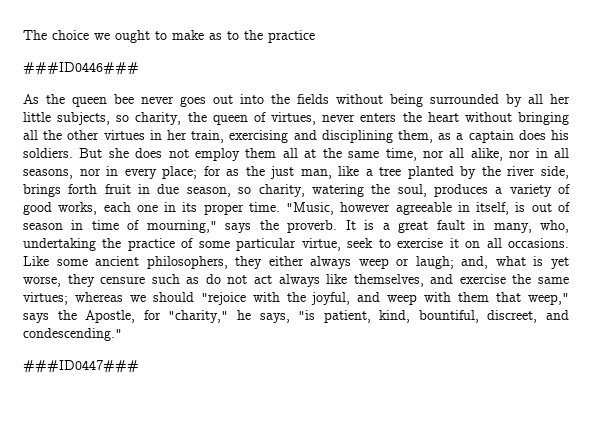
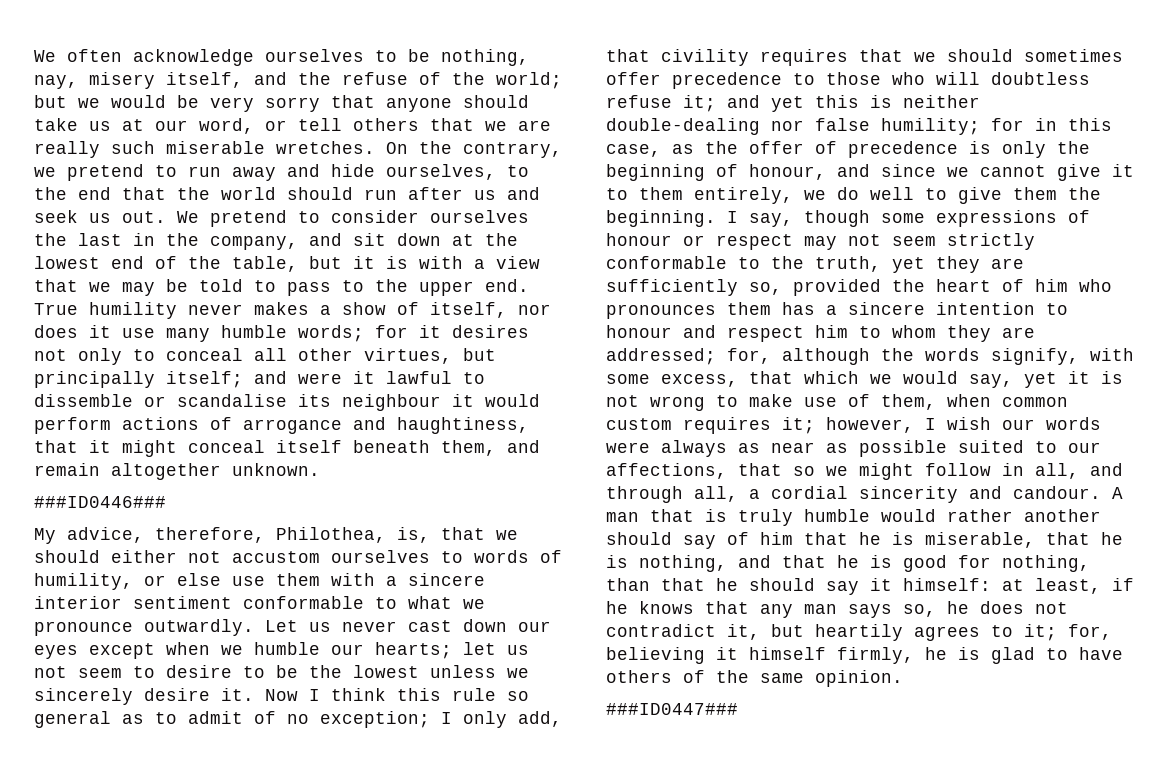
- The choice we ought to make as to the practice
+ We often acknowledge ourselves to be nothing, nay, misery itself, and the refuse of the world; but we would be very sorry that anyone should take us at our word, or tell others that we are really such miserable wretches. On the contrary, we pretend to run away and hide ourselves, to the end that the world should run after us and seek us out. We pretend to consider ourselves the last in the company, and sit down at the lowest end of the table, but it is with a view that we may be told to pass to the upper end. True humility never makes a show of itself, nor does it use many humble words; for it desires not only to conceal all other virtues, but principally itself; and were it lawful to dissemble or scandalise its neighbour it would perform actions of arrogance and haughtiness, that it might conceal itself beneath them, and remain altogether unknown.
  ###ID0446###
- As the queen bee never goes out into the fields without being surrounded by all her little subjects, so charity, the queen of virtues, never enters the heart without bringing all the other virtues in her train, exercising and disciplining them, as a captain does his soldiers. But she does not employ them all at the same time, nor all alike, nor in all seasons, nor in every place; for as the just man, like a tree planted by the river side, brings forth fruit in due season, so charity, watering the soul, produces a variety of good works, each one in its proper time. "Music, however agreeable in itself, is out of season in time of mourning," says the proverb. It is a great fault in many, who, undertaking the practice of some particular virtue, seek to exercise it on all occasions. Like some ancient philosophers, they either always weep or laugh; and, what is yet worse, they censure such as do not act always like themselves, and exercise the same virtues; whereas we should "rejoice with the joyful, and weep with them that weep," says the Apostle, for "charity," he says, "is patient, kind, bountiful, discreet, and condescending."
+ My advice, therefore, Philothea, is, that we should either not accustom ourselves to words of humility, or else use them with a sincere interior sentiment conformable to what we pronounce outwardly. Let us never cast down our eyes except when we humble our hearts; let us not seem to desire to be the lowest unless we sincerely desire it. Now I think this rule so general as to admit of no exception; I only add, that civility requires that we should sometimes offer precedence to those who will doubtless refuse it; and yet this is neither double-dealing nor false humility; for in this case, as the offer of precedence is only the beginning of honour, and since we cannot give it to them entirely, we do well to give them the beginning. I say, though some expressions of honour or respect may not seem strictly conformable to the truth, yet they are sufficiently so, provided the heart of him who pronounces them has a sincere intention to honour and respect him to whom they are addressed; for, although the words signify, with some excess, that which we would say, yet it is not wrong to make use of them, when common custom requires it; however, I wish our words were always as near as possible suited to our affections, that so we might follow in all, and through all, a cordial sincerity and candour. A man that is truly humble would rather another should say of him that he is miserable, that he is nothing, and that he is good for nothing, than that he should say it himself: at least, if he knows that any man says so, he does not contradict it, but heartily agrees to it; for, believing it himself firmly, he is glad to have others of the same opinion.

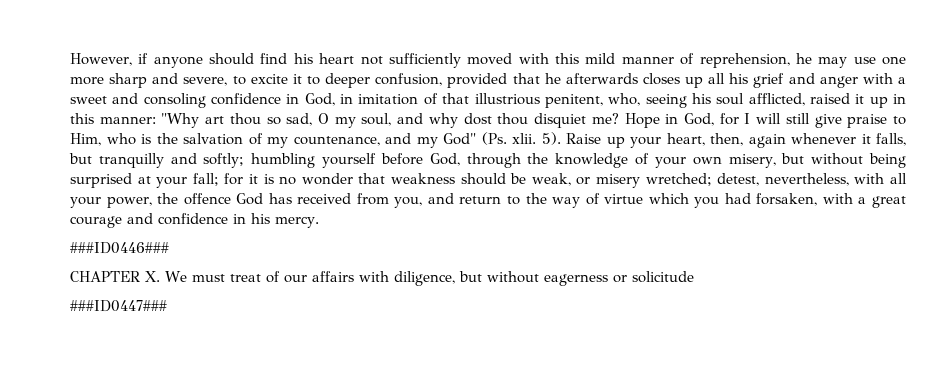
- We often acknowledge ourselves to be nothing, nay, misery itself, and the refuse of the world; but we would be very sorry that anyone should take us at our word, or tell others that we are really such miserable wretches. On the contrary, we pretend to run away and hide ourselves, to the end that the world should run after us and seek us out. We pretend to consider ourselves the last in the company, and sit down at the lowest end of the table, but it is with a view that we may be told to pass to the upper end. True humility never makes a show of itself, nor does it use many humble words; for it desires not only to conceal all other virtues, but principally itself; and were it lawful to dissemble or scandalise its neighbour it would perform actions of arrogance and haughtiness, that it might conceal itself beneath them, and remain altogether unknown.
+ However, if anyone should find his heart not sufficiently moved with this mild manner of reprehension, he may use one more sharp and severe, to excite it to deeper confusion, provided that he afterwards closes up all his grief and anger with a sweet and consoling confidence in God, in imitation of that illustrious penitent, who, seeing his soul afflicted, raised it up in this manner: "Why art thou so sad, O my soul, and why dost thou disquiet me? Hope in God, for I will still give praise to Him, who is the salvation of my countenance, and my God" (Ps. xlii. 5). Raise up your heart, then, again whenever it falls, but tranquilly and softly; humbling yourself before God, through the knowledge of your own misery, but without being surprised at your fall; for it is no wonder that weakness should be weak, or misery wretched; detest, nevertheless, with all your power, the offence God has received from you, and return to the way of virtue which you had forsaken, with a great courage and confidence in his mercy.
  ###ID0446###
- My advice, therefore, Philothea, is, that we should either not accustom ourselves to words of humility, or else use them with a sincere interior sentiment conformable to what we pronounce outwardly. Let us never cast down our eyes except when we humble our hearts; let us not seem to desire to be the lowest unless we sincerely desire it. Now I think this rule so general as to admit of no exception; I only add, that civility requires that we should sometimes offer precedence to those who will doubtless refuse it; and yet this is neither double-dealing nor false humility; for in this case, as the offer of precedence is only the beginning of honour, and since we cannot give it to them entirely, we do well to give them the beginning. I say, though some expressions of honour or respect may not seem strictly conformable to the truth, yet they are sufficiently so, provided the heart of him who pronounces them has a sincere intention to honour and respect him to whom they are addressed; for, although the words signify, with some excess, that which we would say, yet it is not wrong to make use of them, when common custom requires it; however, I wish our words were always as near as possible suited to our affections, that so we might follow in all, and through all, a cordial sincerity and candour. A man that is truly humble would rather another should say of him that he is miserable, that he is nothing, and that he is good for nothing, than that he should say it himself: at least, if he knows that any man says so, he does not contradict it, but heartily agrees to it; for, believing it himself firmly, he is glad to have others of the same opinion.
+ CHAPTER X. We must treat of our affairs with diligence, but without eagerness or solicitude

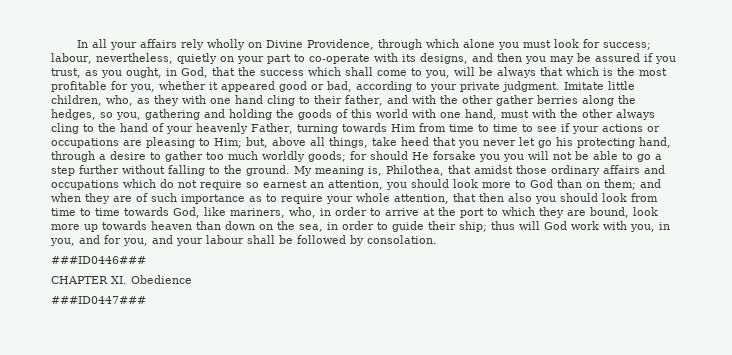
- However, if anyone should find his heart not sufficiently moved with this mild manner of reprehension, he may use one more sharp and severe, to excite it to deeper confusion, provided that he afterwards closes up all his grief and anger with a sweet and consoling confidence in God, in imitation of that illustrious penitent, who, seeing his soul afflicted, raised it up in this manner: "Why art thou so sad, O my soul, and why dost thou disquiet me? Hope in God, for I will still give praise to Him, who is the salvation of my countenance, and my God" (Ps. xlii. 5). Raise up your heart, then, again whenever it falls, but tranquilly and softly; humbling yourself before God, through the knowledge of your own misery, but without being surprised at your fall; for it is no wonder that weakness should be weak, or misery wretched; detest, nevertheless, with all your power, the offence God has received from you, and return to the way of virtue which you had forsaken, with a great courage and confidence in his mercy.
+ In all your affairs rely wholly on Divine Providence, through which alone you must look for success; labour, nevertheless, quietly on your part to co-operate with its designs, and then you may be assured if you trust, as you ought, in God, that the success which shall come to you, will be always that which is the most profitable for you, whether it appeared good or bad, according to your private judgment. Imitate little children, who, as they with one hand cling to their father, and with the other gather berries along the hedges, so you, gathering and holding the goods of this world with one hand, must with the other always cling to the hand of your heavenly Father, turning towards Him from time to time to see if your actions or occupations are pleasing to Him; but, above all things, take heed that you never let go his protecting hand, through a desire to gather too much worldly goods; for should He forsake you you will not be able to go a step further without falling to the ground. My meaning is, Philothea, that amidst those ordinary affairs and occupations which do not require so earnest an attention, you should look more to God than on them; and when they are of such importance as to require your whole attention, that then also you should look from time to time towards God, like mariners, who, in order to arrive at the port to which they are bound, look more up towards heaven than down on the sea, in order to guide their ship; thus will God work with you, in you, and for you, and your labour shall be followed by consolation.
  ###ID0446###
- CHAPTER X. We must treat of our affairs with diligence, but without eagerness or solicitude
+ CHAPTER XI. Obedience

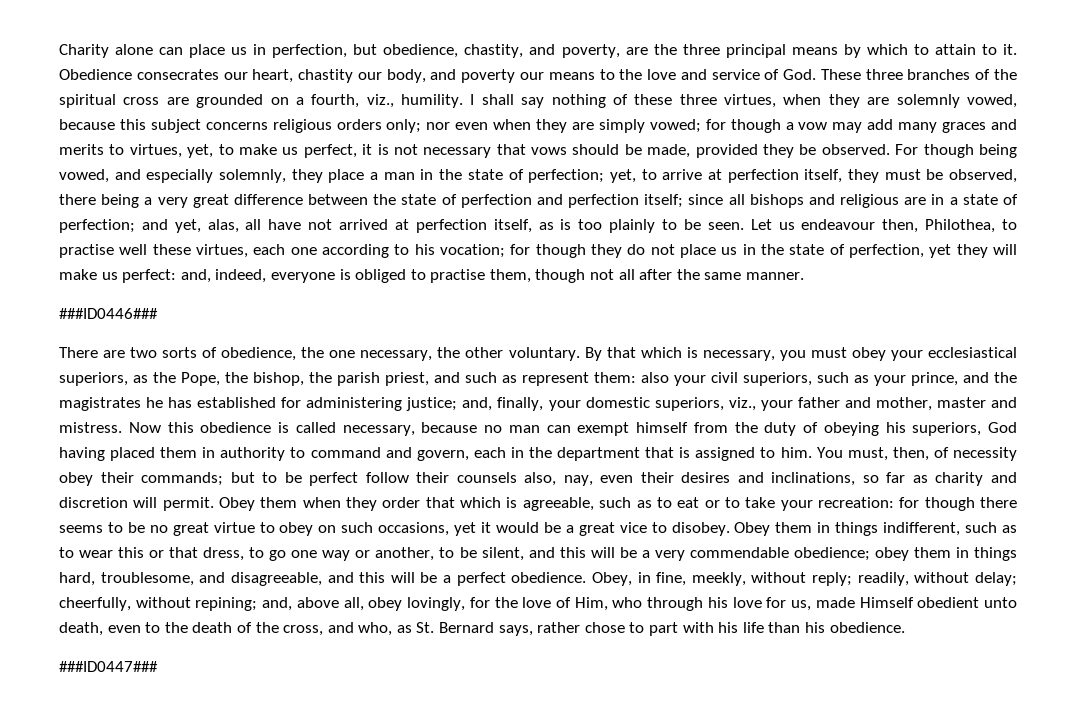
- In all your affairs rely wholly on Divine Providence, through which alone you must look for success; labour, nevertheless, quietly on your part to co-operate with its designs, and then you may be assured if you trust, as you ought, in God, that the success which shall come to you, will be always that which is the most profitable for you, whether it appeared good or bad, according to your private judgment. Imitate little children, who, as they with one hand cling to their father, and with the other gather berries along the hedges, so you, gathering and holding the goods of this world with one hand, must with the other always cling to the hand of your heavenly Father, turning towards Him from time to time to see if your actions or occupations are pleasing to Him; but, above all things, take heed that you never let go his protecting hand, through a desire to gather too much worldly goods; for should He forsake you you will not be able to go a step further without falling to the ground. My meaning is, Philothea, that amidst those ordinary affairs and occupations which do not require so earnest an attention, you should look more to God than on them; and when they are of such importance as to require your whole attention, that then also you should look from time to time towards God, like mariners, who, in order to arrive at the port to which they are bound, look more up towards heaven than down on the sea, in order to guide their ship; thus will God work with you, in you, and for you, and your labour shall be followed by consolation.
+ Charity alone can place us in perfection, but obedience, chastity, and poverty, are the three principal means by which to attain to it. Obedience consecrates our heart, chastity our body, and poverty our means to the love and service of God. These three branches of the spiritual cross are grounded on a fourth, viz., humility. I shall say nothing of these three virtues, when they are solemnly vowed, because this subject concerns religious orders only; nor even when they are simply vowed; for though a vow may add many graces and merits to virtues, yet, to make us perfect, it is not necessary that vows should be made, provided they be observed. For though being vowed, and especially solemnly, they place a man in the state of perfection; yet, to arrive at perfection itself, they must be observed, there being a very great difference between the state of perfection and perfection itself; since all bishops and religious are in a state of perfection; and yet, alas, all have not arrived at perfection itself, as is too plainly to be seen. Let us endeavour then, Philothea, to practise well these virtues, each one according to his vocation; for though they do not place us in the state of perfection, yet they will make us perfect: and, indeed, everyone is obliged to practise them, though not all after the same manner.
  ###ID0446###
- CHAPTER XI. Obedience
+ There are two sorts of obedience, the one necessary, the other voluntary. By that which is necessary, you must obey your ecclesiastical superiors, as the Pope, the bishop, the parish priest, and such as represent them: also your civil superiors, such as your prince, and the magistrates he has established for administering justice; and, finally, your domestic superiors, viz., your father and mother, master and mistress. Now this obedience is called necessary, because no man can exempt himself from the duty of obeying his superiors, God having placed them in authority to command and govern, each in the department that is assigned to him. You must, then, of necessity obey their commands; but to be perfect follow their counsels also, nay, even their desires and inclinations, so far as charity and discretion will permit. Obey them when they order that which is agreeable, such as to eat or to take your recreation: for though there seems to be no great virtue to obey on such occasions, yet it would be a great vice to disobey. Obey them in things indifferent, such as to wear this or that dress, to go one way or another, to be silent, and this will be a very commendable obedience; obey them in things hard, troublesome, and disagreeable, and this will be a perfect obedience. Obey, in fine, meekly, without reply; readily, without delay; cheerfully, without repining; and, above all, obey lovingly, for the love of Him, who through his love for us, made Himself obedient unto death, even to the death of the cross, and who, as St. Bernard says, rather chose to part with his life than his obedience.

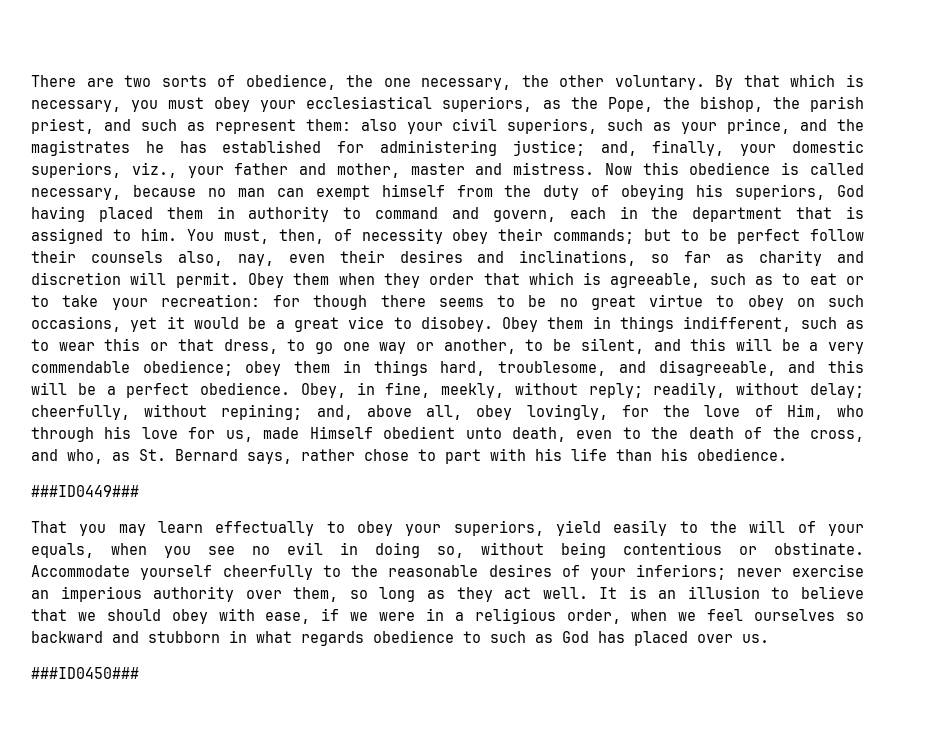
- Charity alone can place us in perfection, but obedience, chastity, and poverty, are the three principal means by which to attain to it. Obedience consecrates our heart, chastity our body, and poverty our means to the love and service of God. These three branches of the spiritual cross are grounded on a fourth, viz., humility. I shall say nothing of these three virtues, when they are solemnly vowed, because this subject concerns religious orders only; nor even when they are simply vowed; for though a vow may add many graces and merits to virtues, yet, to make us perfect, it is not necessary that vows should be made, provided they be observed. For though being vowed, and especially solemnly, they place a man in the state of perfection; yet, to arrive at perfection itself, they must be observed, there being a very great difference between the state of perfection and perfection itself; since all bishops and religious are in a state of perfection; and yet, alas, all have not arrived at perfection itself, as is too plainly to be seen. Let us endeavour then, Philothea, to practise well these virtues, each one according to his vocation; for though they do not place us in the state of perfection, yet they will make us perfect: and, indeed, everyone is obliged to practise them, though not all after the same manner.
- ###ID0446###
- ###ID0447###
+ ###ID0449###
+ That you may learn effectually to obey your superiors, yield easily to the will of your equals, when you see no evil in doing so, without being contentious or obstinate. Accommodate yourself cheerfully to the reasonable desires of your inferiors; never exercise an imperious authority over them, so long as they act well. It is an illusion to believe that we should obey with ease, if we were in a religious order, when we feel ourselves so backward and stubborn in what regards obedience to such as God has placed over us.
+ ###ID0450###

